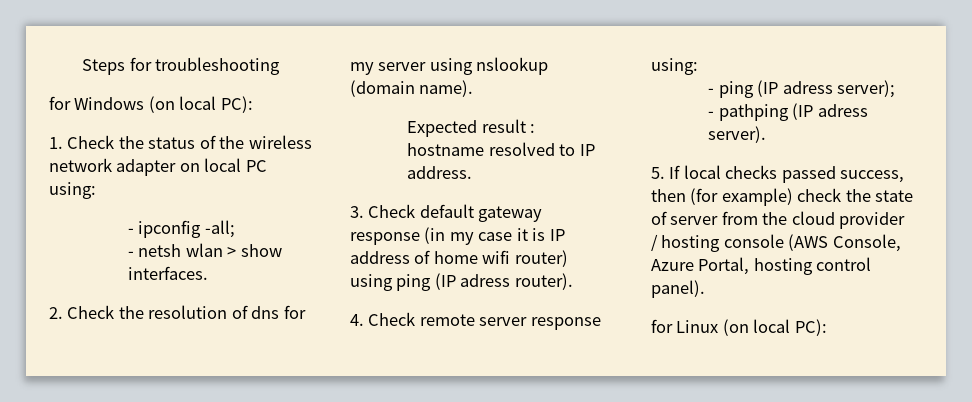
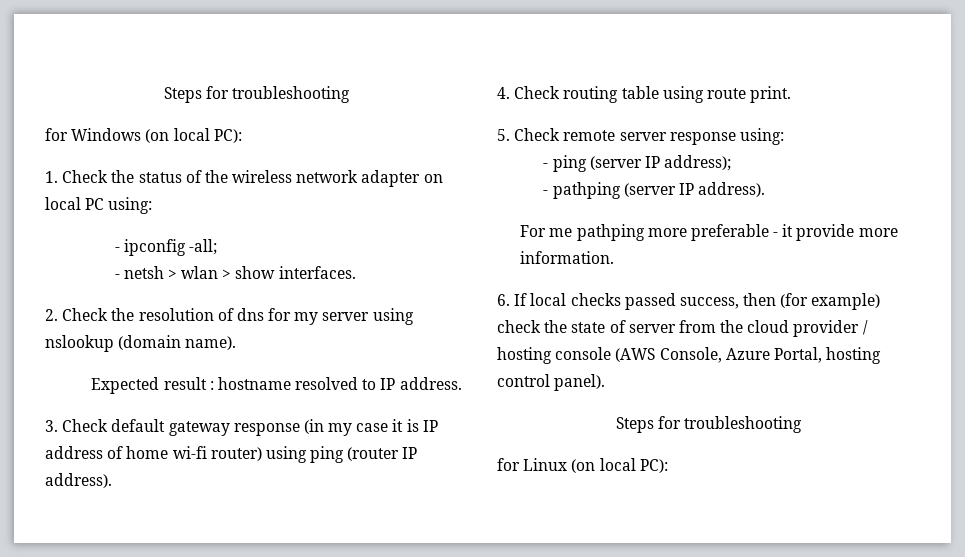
- - netsh wlan > show interfaces.
+ - netsh > wlan > show interfaces.
- 3. Check default gateway response (in my case it is IP address of home wifi router) using ping (IP adress router).
+ 3. Check default gateway response (in my case it is IP address of home wi-fi router) using ping (router IP address).
- 4. Check remote server response using:
+ 4. Check routing table using route print.
+ 5. Check remote server response using:
- - ping (IP adress server);
+ - ping (server IP address);
- - pathping (IP adress server).
- 5. If local checks passed success, then (for example) check the state of server from the cloud provider / hosting console (AWS Console, Azure Portal, hosting control panel).
+ - pathping (server IP address).
+ For me pathping more preferable - it provide more information.
+ 6. If local checks passed success, then (for example) check the state of server from the cloud provider / hosting console (AWS Console, Azure Portal, hosting control panel).
+ Steps for troubleshooting

